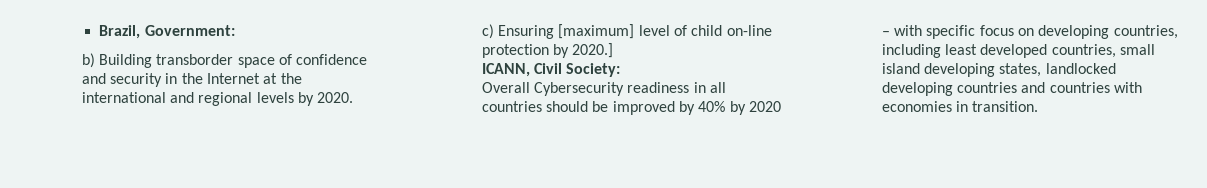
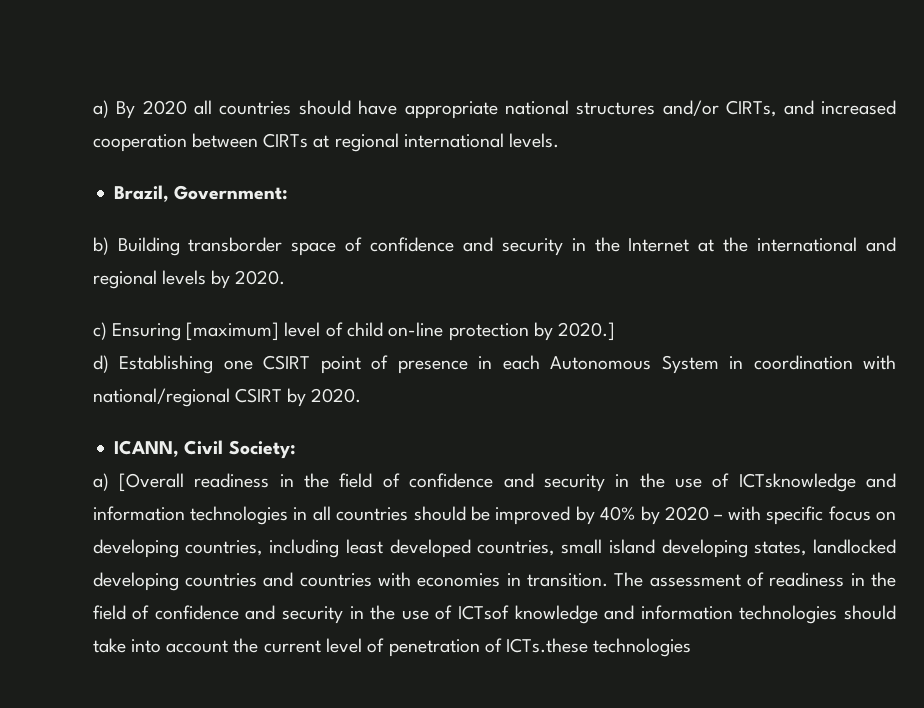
+ a) By 2020 all countries should have appropriate national structures and/or CIRTs, and increased cooperation between CIRTs at regional international levels.
+ d) Establishing one CSIRT point of presence in each Autonomous System in coordination with national/regional CSIRT by 2020.
  ICANN, Civil Society:
- Overall Cybersecurity readiness in all countries should be improved by 40% by 2020 – with specific focus on developing countries, including least developed countries, small island developing states, landlocked developing countries and countries with economies in transition.
+ a) [Overall readiness in the field of confidence and security in the use of ICTsknowledge and information technologies in all countries should be improved by 40% by 2020 – with specific focus on developing countries, including least developed countries, small island developing states, landlocked developing countries and countries with economies in transition.
+ The assessment of readiness in the field of confidence and security in the use of ICTsof knowledge and information technologies should take into account the current level of penetration of ICTs.these technologies

